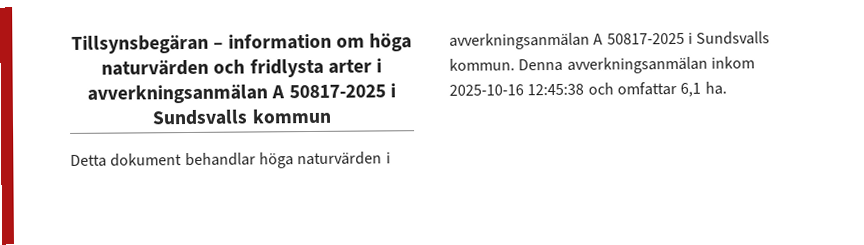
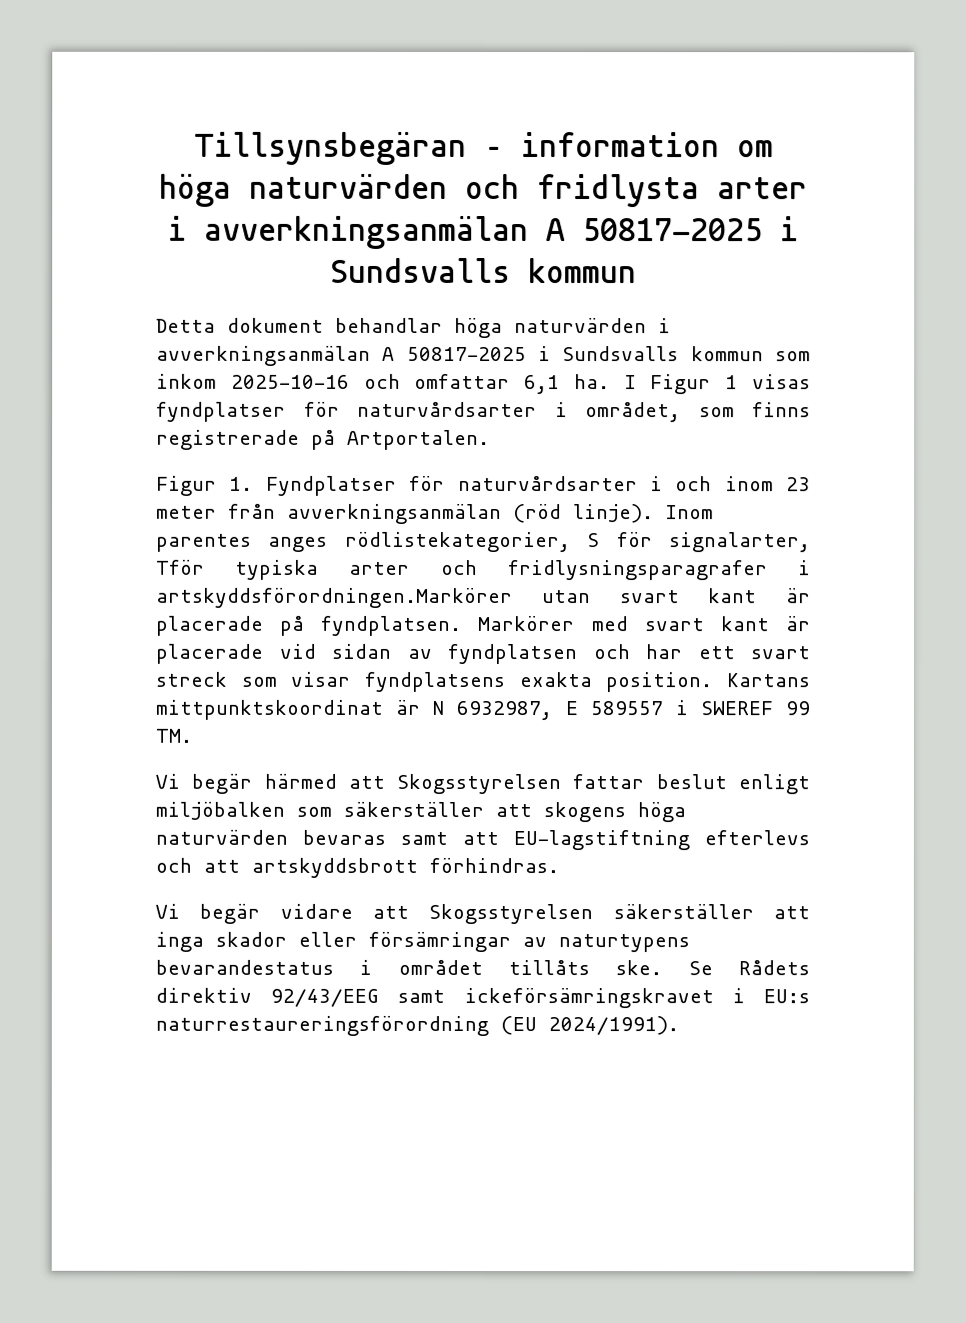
- Detta dokument behandlar höga naturvärden i avverkningsanmälan A 50817-2025 i Sundsvalls kommun. Denna avverkningsanmälan inkom 2025-10-16 12:45:38 och omfattar 6,1 ha.
+ Detta dokument behandlar höga naturvärden i avverkningsanmälan A 50817-2025 i Sundsvalls kommun som inkom 2025-10-16 och omfattar 6,1 ha.
+ I Figur 1 visas fyndplatser för naturvårdsarter i området, som finns registrerade på Artportalen.
+ Figur 1. Fyndplatser för naturvårdsarter i och inom 23 meter från avverkningsanmälan (röd linje). Inom parentes anges rödlistekategorier, S för signalarter, Tför typiska arter och fridlysningsparagrafer i artskyddsförordningen.Markörer utan svart kant är placerade på fyndplatsen. Markörer med svart kant är placerade vid sidan av fyndplatsen och har ett svart streck som visar fyndplatsens exakta position. Kartans mittpunktskoordinat är N 6932987, E 589557 i SWEREF 99 TM.
+ Vi begär härmed att Skogsstyrelsen fattar beslut enligt miljöbalken som säkerställer att skogens höga naturvärden bevaras samt att EU-lagstiftning efterlevs och att artskyddsbrott förhindras.
+ Vi begär vidare att Skogsstyrelsen säkerställer att inga skador eller försämringar av naturtypens bevarandestatus i området tillåts ske. Se Rådets direktiv 92/43/EEG samt ickeförsämringskravet i EU:s naturrestaureringsförordning (EU 2024/1991).

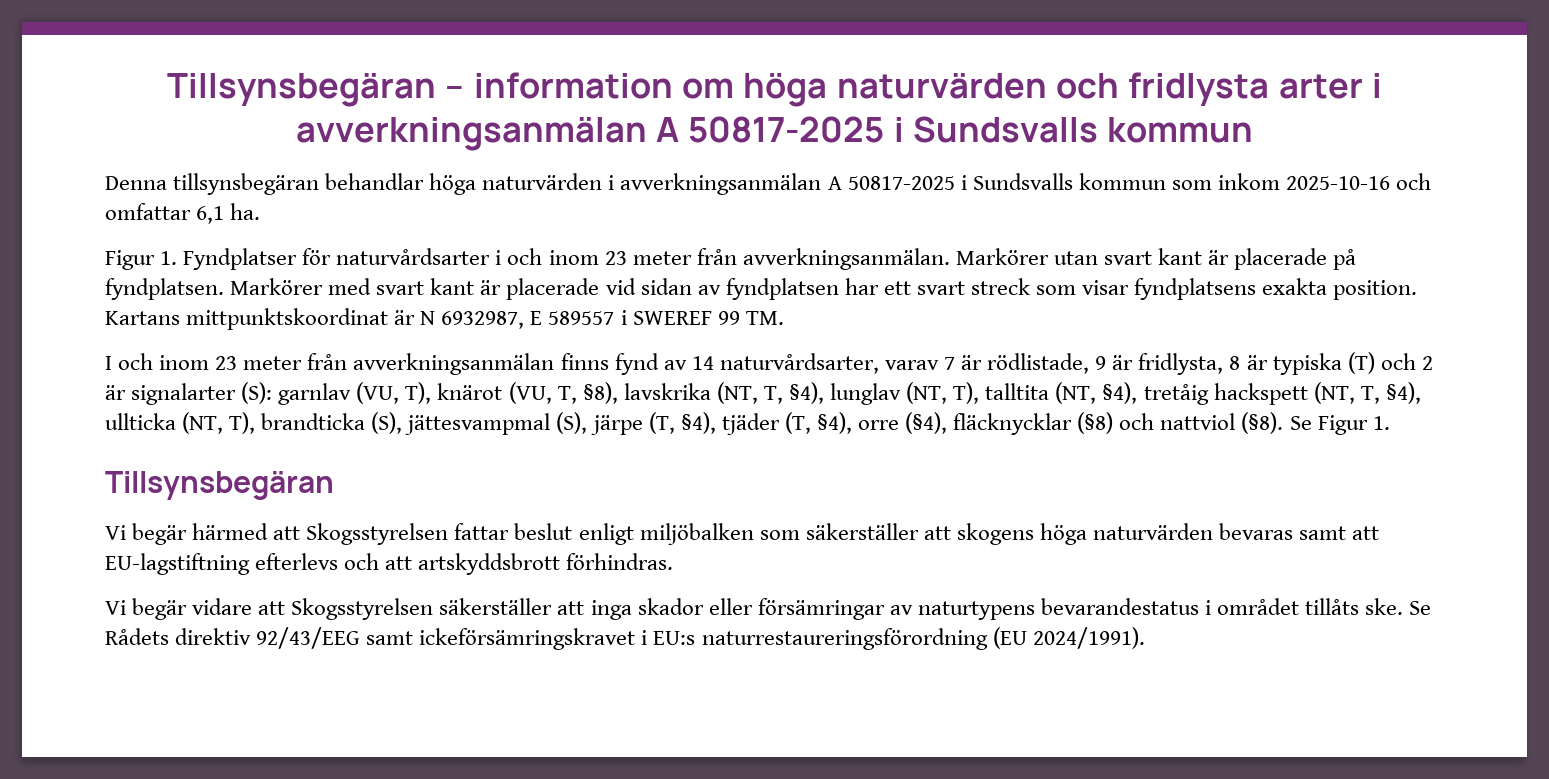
- Detta dokument behandlar höga naturvärden i avverkningsanmälan A 50817-2025 i Sundsvalls kommun som inkom 2025-10-16 och omfattar 6,1 ha. I Figur 1 visas fyndplatser för naturvårdsarter i området, som finns registrerade på Artportalen.
+ Denna tillsynsbegäran behandlar höga naturvärden i avverkningsanmälan A 50817-2025 i Sundsvalls kommun som inkom 2025-10-16 och omfattar 6,1 ha.
- Figur 1. Fyndplatser för naturvårdsarter i och inom 23 meter från avverkningsanmälan (röd linje). Inom parentes anges rödlistekategorier, S för signalarter, Tför typiska arter och fridlysningsparagrafer i artskyddsförordningen.Markörer utan svart kant är placerade på fyndplatsen.
+ Figur 1. Fyndplatser för naturvårdsarter i och inom 23 meter från avverkningsanmälan. Markörer utan svart kant är placerade på fyndplatsen.
- Markörer med svart kant är placerade vid sidan av fyndplatsen och har ett svart streck som visar fyndplatsens exakta position.
+ Markörer med svart kant är placerade vid sidan av fyndplatsen har ett svart streck som visar fyndplatsens exakta position.
+ I och inom 23 meter från avverkningsanmälan finns fynd av 14 naturvårdsarter, varav 7 är rödlistade, 9 är fridlysta, 8 är typiska (T) och 2 är signalarter (S): garnlav (VU, T), knärot (VU, T, §8), lavskrika (NT, T, §4), lunglav (NT, T), talltita (NT, §4), tretåig hackspett (NT, T, §4), ullticka (NT, T), brandticka (S), jättesvampmal (S), järpe (T, §4), tjäder (T, §4), orre (§4), fläcknycklar (§8) och nattviol (§8). Se Figur 1.
+ Tillsynsbegäran

